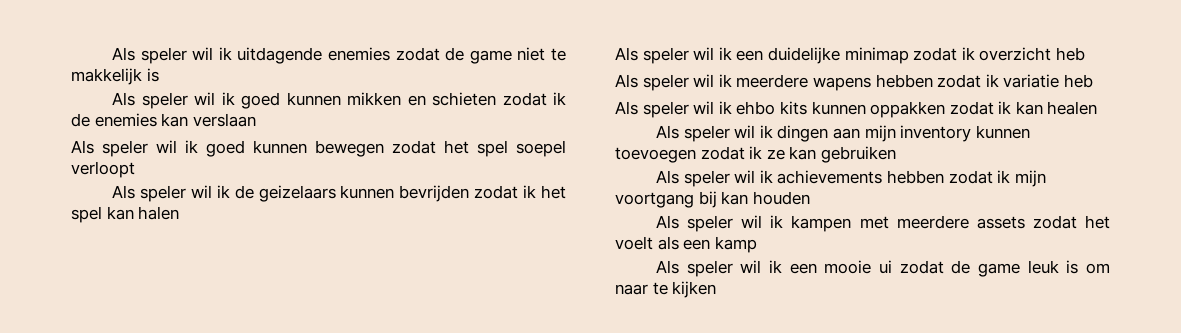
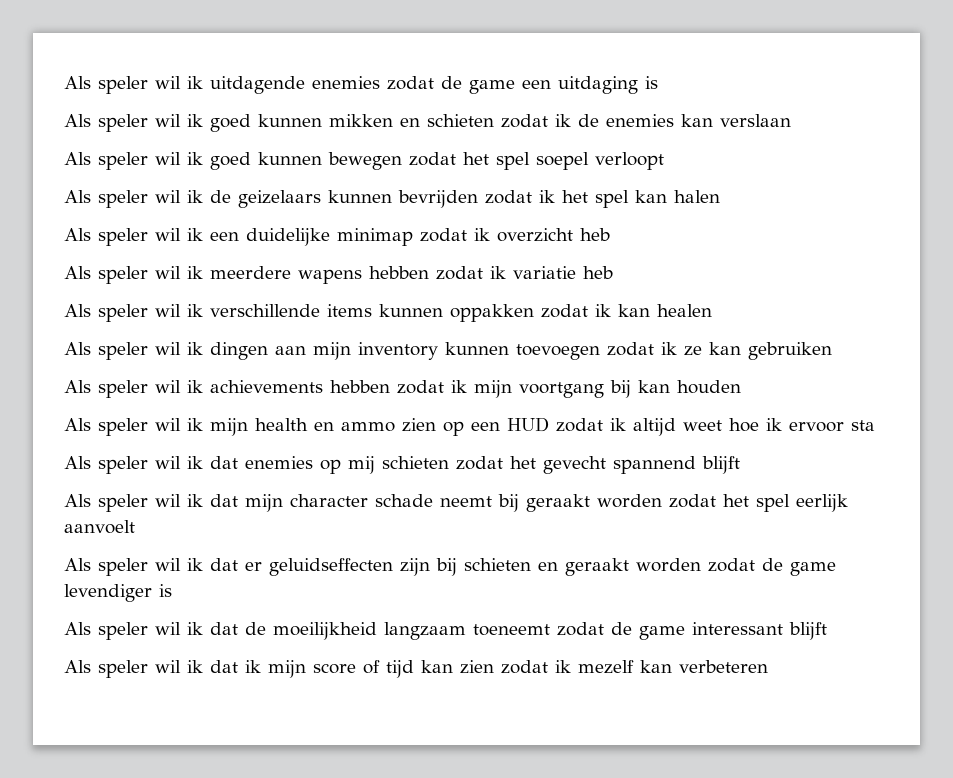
- Als speler wil ik uitdagende enemies zodat de game niet te makkelijk is
+ Als speler wil ik uitdagende enemies zodat de game een uitdaging is
- Als speler wil ik ehbo kits kunnen oppakken zodat ik kan healen
+ Als speler wil ik verschillende items kunnen oppakken zodat ik kan healen
- Als speler wil ik kampen met meerdere assets zodat het voelt als een kamp
- Als speler wil ik een mooie ui zodat de game leuk is om naar te kijken
+ Als speler wil ik mijn health en ammo zien op een HUD zodat ik altijd weet hoe ik ervoor sta
+ Als speler wil ik dat enemies op mij schieten zodat het gevecht spannend blijft
+ Als speler wil ik dat mijn character schade neemt bij geraakt worden zodat het spel eerlijk aanvoelt
+ Als speler wil ik dat er geluidseffecten zijn bij schieten en geraakt worden zodat de game levendiger is
+ Als speler wil ik dat de moeilijkheid langzaam toeneemt zodat de game interessant blijft
+ Als speler wil ik dat ik mijn score of tijd kan zien zodat ik mezelf kan verbeteren

